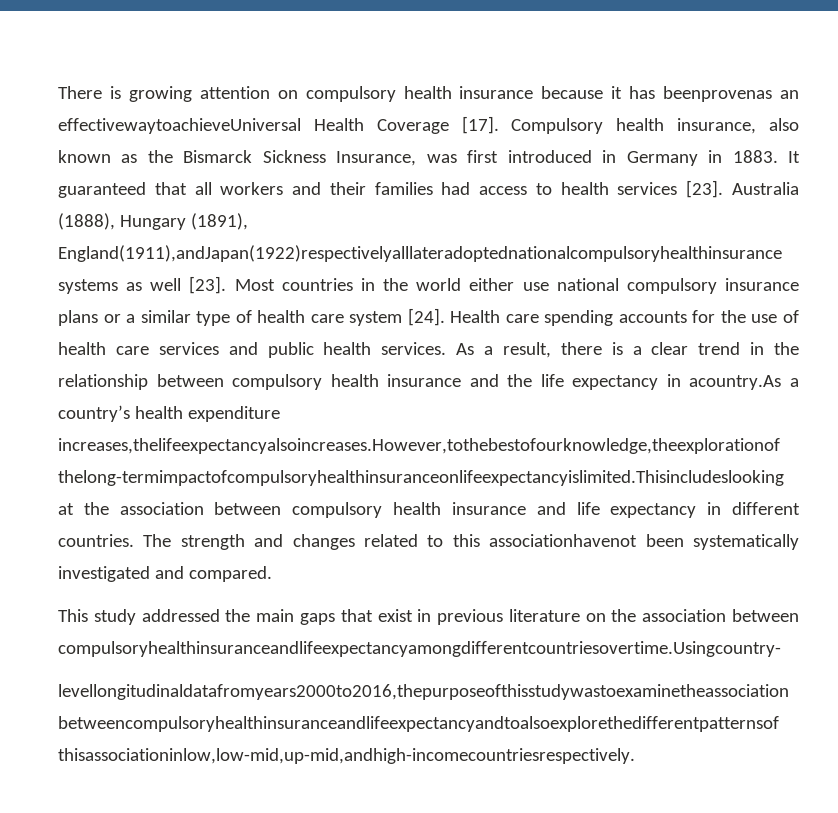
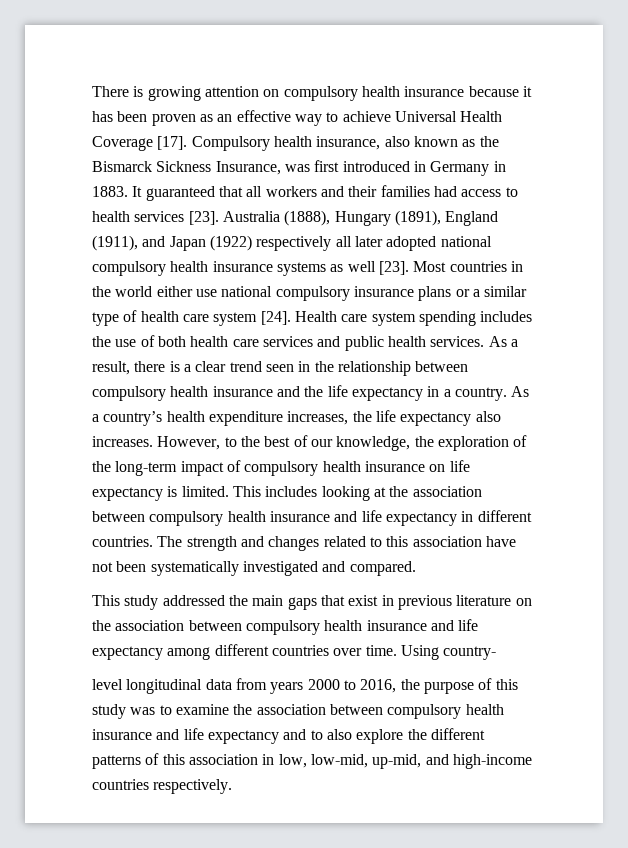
- There is growing attention on compulsory health insurance because it has beenprovenas an effectivewaytoachieveUniversal Health Coverage [17].
+ There is growing attention on compulsory health insurance because it has been proven as an effective way to achieve Universal Health Coverage [17].
- Australia (1888), Hungary (1891), England(1911),andJapan(1922)respectivelyalllateradoptednationalcompulsoryhealthinsurance systems as well [23].
+ Australia (1888), Hungary (1891), England (1911), and Japan (1922) respectively all later adopted national compulsory health insurance systems as well [23].
- Health care spending accounts for the use of health care services and public health services.
+ Health care system spending includes the use of both health care services and public health services.
- As a result, there is a clear trend in the relationship between compulsory health insurance and the life expectancy in acountry.As a country’s health expenditure increases,thelifeexpectancyalsoincreases.However,tothebestofourknowledge,theexplorationof thelong-termimpactofcompulsoryhealthinsuranceonlifeexpectancyislimited.Thisincludeslooking at the association between compulsory health insurance and life expectancy in different countries.
+ As a result, there is a clear trend seen in the relationship between compulsory health insurance and the life expectancy in a country. As a country’s health expenditure increases, the life expectancy also increases. However, to the best of our knowledge, the exploration of the long-term impact of compulsory health insurance on life expectancy is limited. This includes looking at the association between compulsory health insurance and life expectancy in different countries.
- The strength and changes related to this associationhavenot been systematically investigated and compared.
+ The strength and changes related to this association have not been systematically investigated and compared.
- This study addressed the main gaps that exist in previous literature on the association between compulsoryhealthinsuranceandlifeexpectancyamongdifferentcountriesovertime.Usingcountry-
- levellongitudinaldatafromyears2000to2016,thepurposeofthisstudywastoexaminetheassociation betweencompulsoryhealthinsuranceandlifeexpectancyandtoalsoexplorethedifferentpatternsof thisassociationinlow,low-mid,up-mid,andhigh-incomecountriesrespectively.
+ This study addressed the main gaps that exist in previous literature on the association between compulsory health insurance and life expectancy among different countries over time. Using country-
+ level longitudinal data from years 2000 to 2016, the purpose of this study was to examine the association between compulsory health insurance and life expectancy and to also explore the different patterns of this association in low, low-mid, up-mid, and high-income countries respectively.

